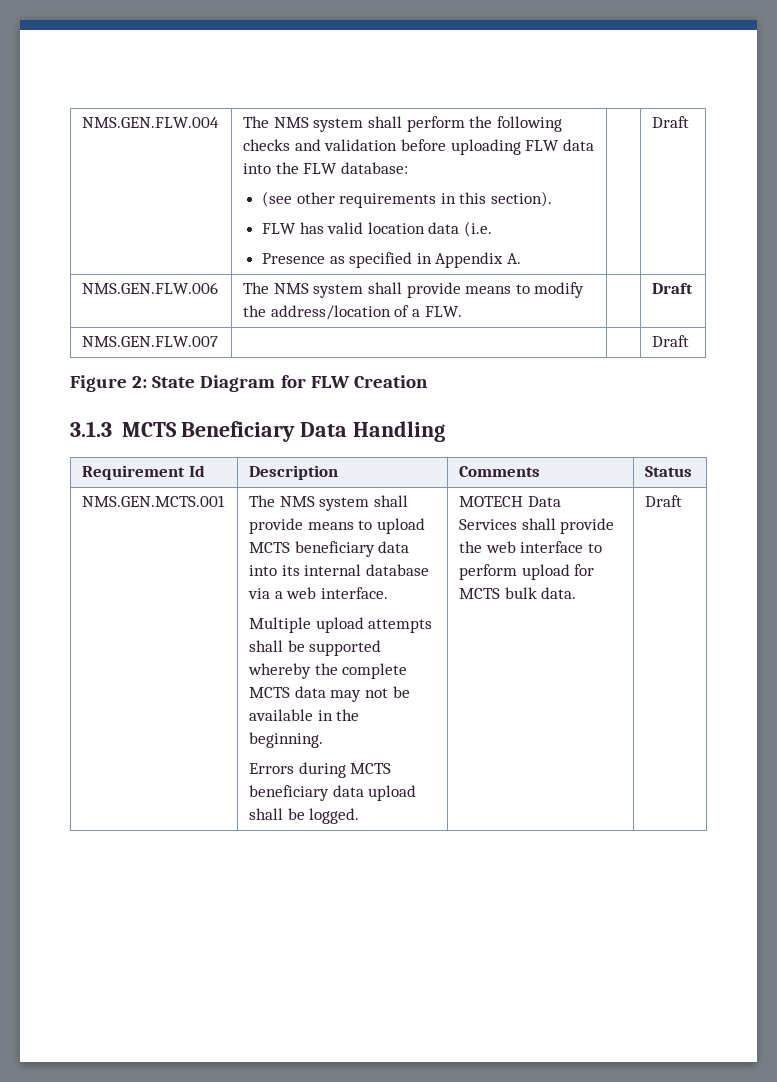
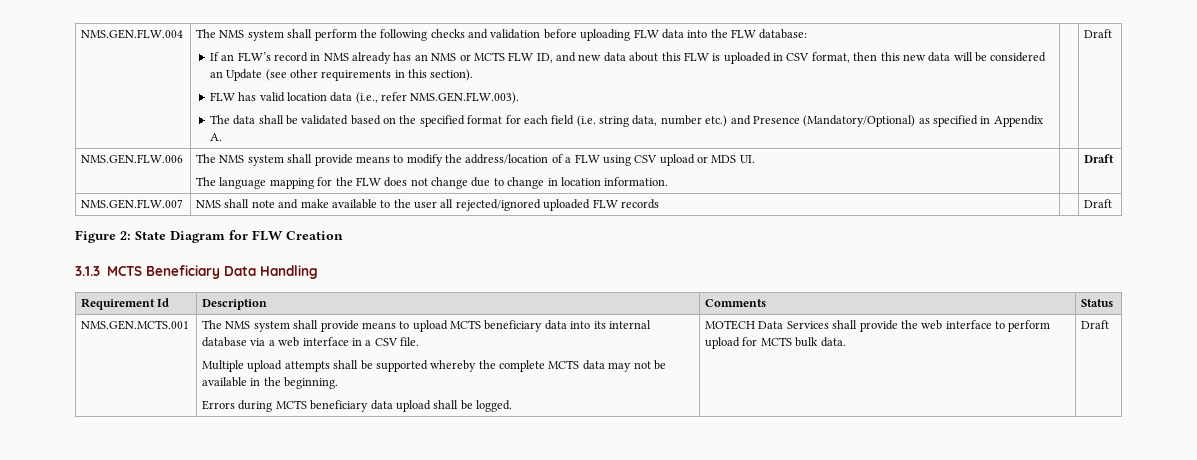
- (see other requirements in this section).
+ If an FLW’s record in NMS already has an NMS or MCTS FLW ID, and new data about this FLW is uploaded in CSV format, then this new data will be considered an Update (see other requirements in this section).
- FLW has valid location data (i.e.
- Presence as specified in Appendix A.
+ FLW has valid location data (i.e., refer NMS.GEN.FLW.003).
+ The data shall be validated based on the specified format for each field (i.e. string data, number etc.) and Presence (Mandatory/Optional) as specified in Appendix A.
- NMS.GEN.FLW.006 | The NMS system shall provide means to modify the address/location of a FLW. | | Draft
- NMS.GEN.FLW.007 | | | Draft
+ NMS.GEN.FLW.006 | The NMS system shall provide means to modify the address/location of a FLW using CSV upload or MDS UI.
+ The language mapping for the FLW does not change due to change in location information. | | Draft
+ NMS.GEN.FLW.007 | NMS shall note and make available to the user all rejected/ignored uploaded FLW records | | Draft
- The NMS system shall provide means to upload MCTS beneficiary data into its internal database via a web interface.
+ The NMS system shall provide means to upload MCTS beneficiary data into its internal database via a web interface in a CSV file.

